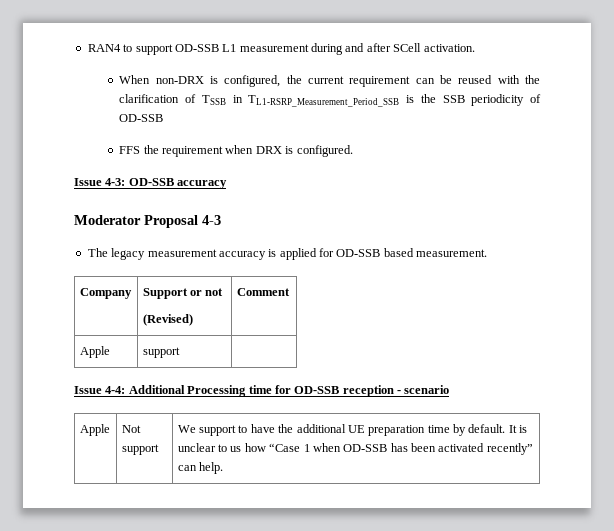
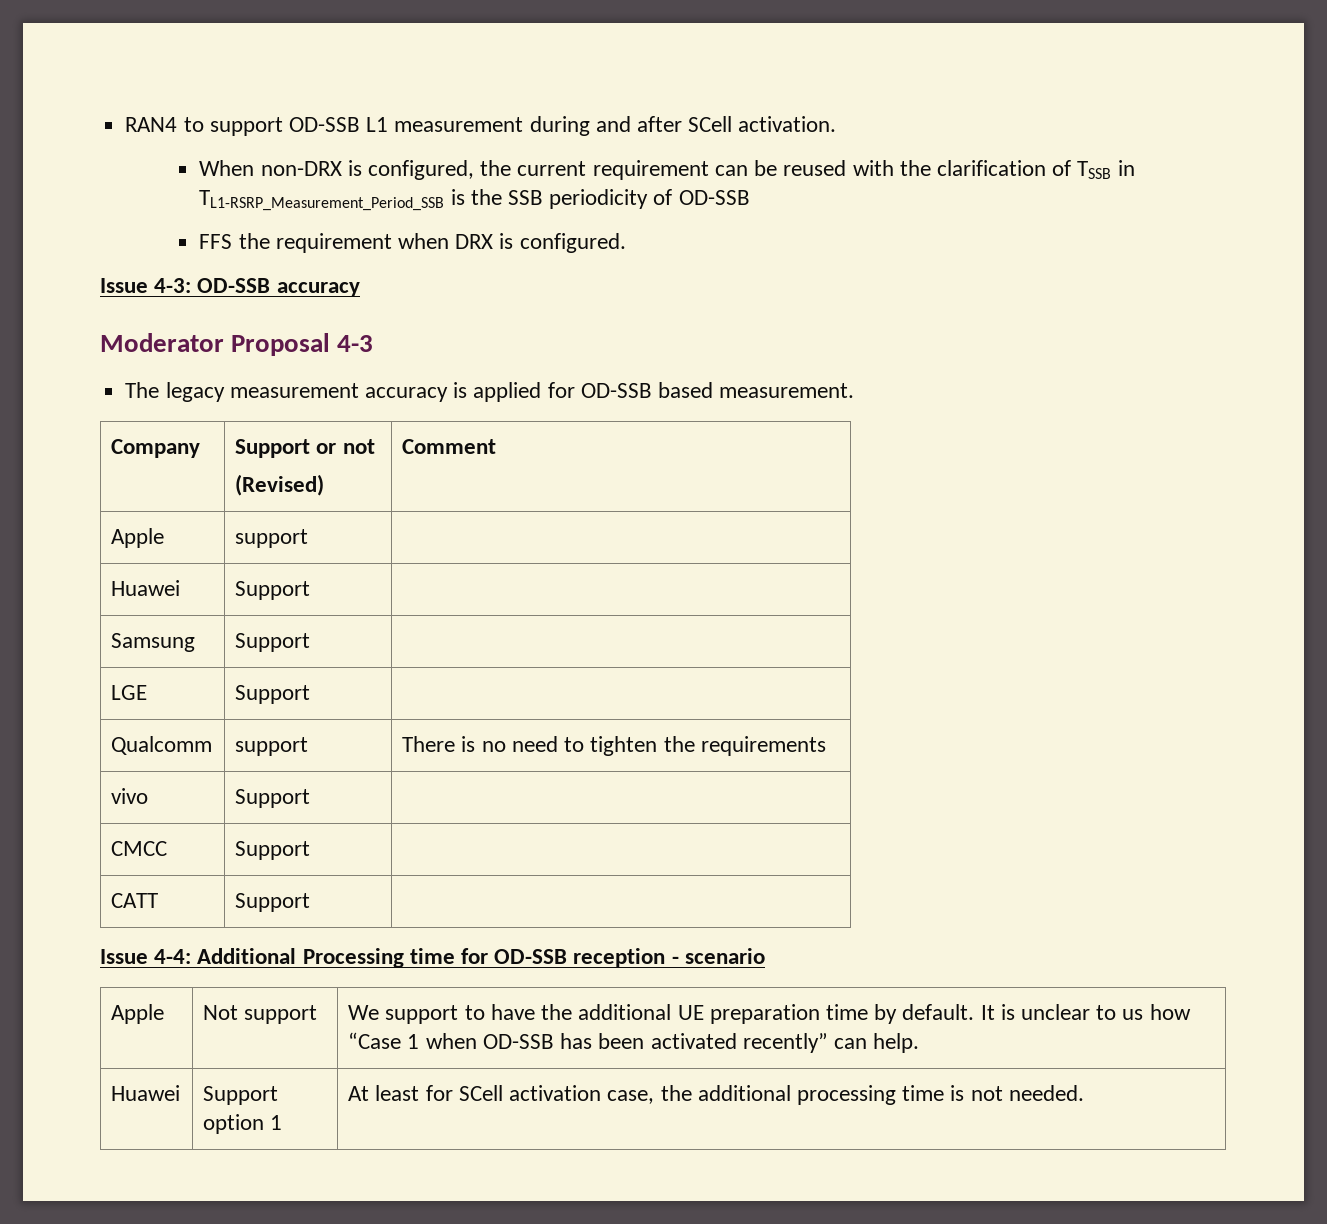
+ Huawei | Support |
+ Samsung | Support |
+ LGE | Support |
+ Qualcomm | support | There is no need to tighten the requirements
+ vivo | Support |
+ CMCC | Support |
+ CATT | Support |
+ Huawei | Support option 1 | At least for SCell activation case, the additional processing time is not needed.

